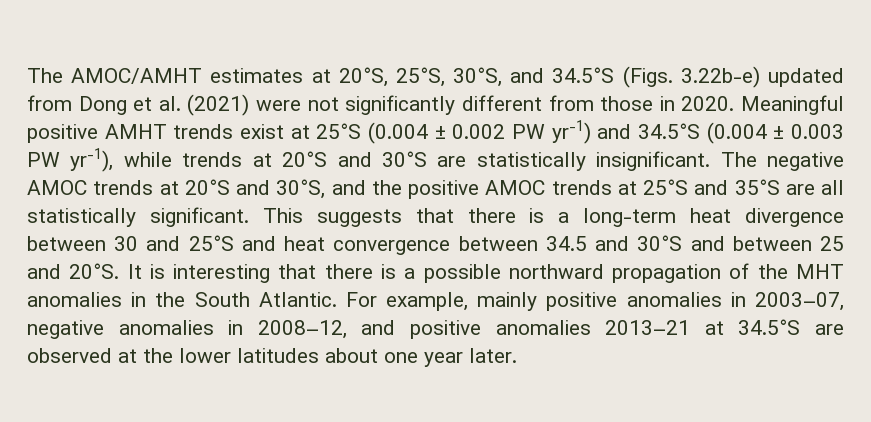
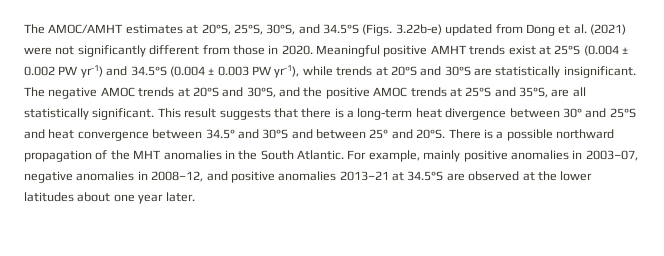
- The negative AMOC trends at 20°S and 30°S, and the positive AMOC trends at 25°S and 35°S are all statistically significant.
+ The negative AMOC trends at 20°S and 30°S, and the positive AMOC trends at 25°S and 35°S, are all statistically significant.
- This suggests that there is a long-term heat divergence between 30 and 25°S and heat convergence between 34.5 and 30°S and between 25 and 20°S.
+ This result suggests that there is a long-term heat divergence between 30° and 25°S and heat convergence between 34.5° and 30°S and between 25° and 20°S.
- It is interesting that there is a possible northward propagation of the MHT anomalies in the South Atlantic.
+ There is a possible northward propagation of the MHT anomalies in the South Atlantic.

